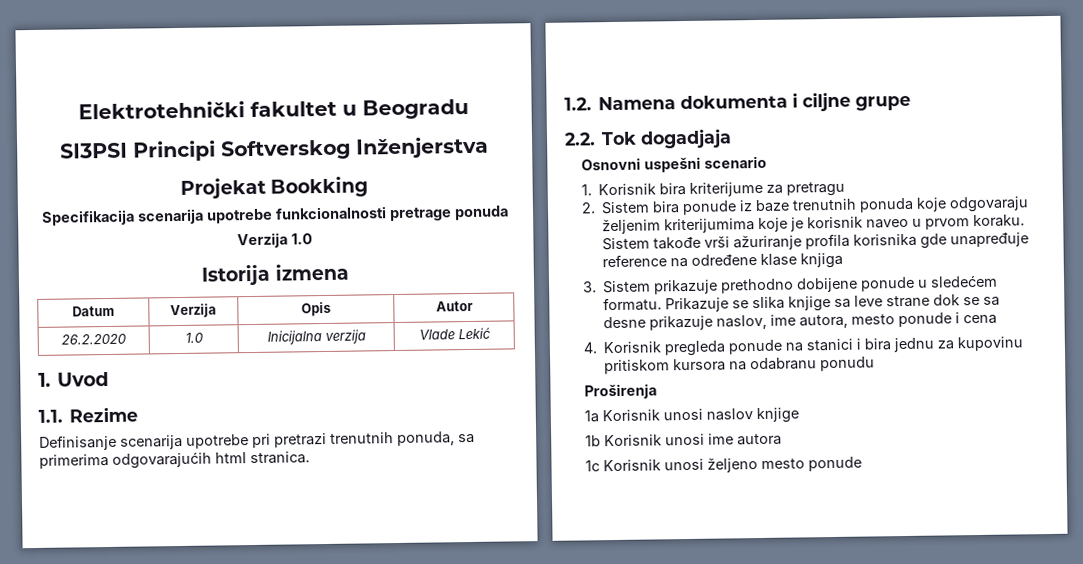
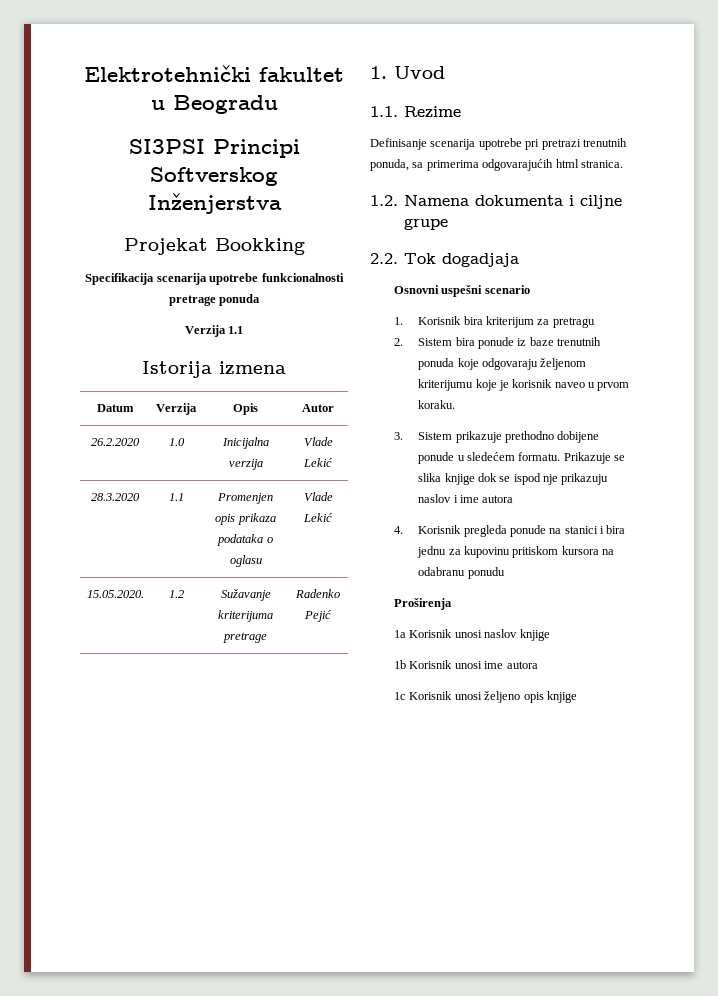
- Verzija 1.0
+ Verzija 1.1
+ 28.3.2020 | 1.1 | Promenjen opis prikaza podataka o oglasu | Vlade Lekić
+ 15.05.2020. | 1.2 | Sužavanje kriterijuma pretrage | Radenko Pejić
- 1. Korisnik bira kriterijume za pretragu
+ 1. Korisnik bira kriterijum za pretragu
- 2. Sistem bira ponude iz baze trenutnih ponuda koje odgovaraju željenim kriterijumima koje je korisnik naveo u prvom koraku. Sistem takođe vrši ažuriranje profila korisnika gde unapređuje reference na određene klase knjiga
+ 2. Sistem bira ponude iz baze trenutnih ponuda koje odgovaraju željenom kriterijumu koje je korisnik naveo u prvom koraku.
- Prikazuje se slika knjige sa leve strane dok se sa desne prikazuje naslov, ime autora, mesto ponude i cena
+ Prikazuje se slika knjige dok se ispod nje prikazuju naslov i ime autora
- 1c Korisnik unosi željeno mesto ponude
+ 1c Korisnik unosi željeno opis knjige

